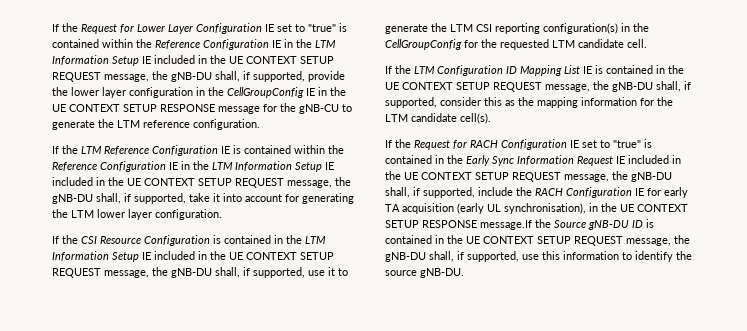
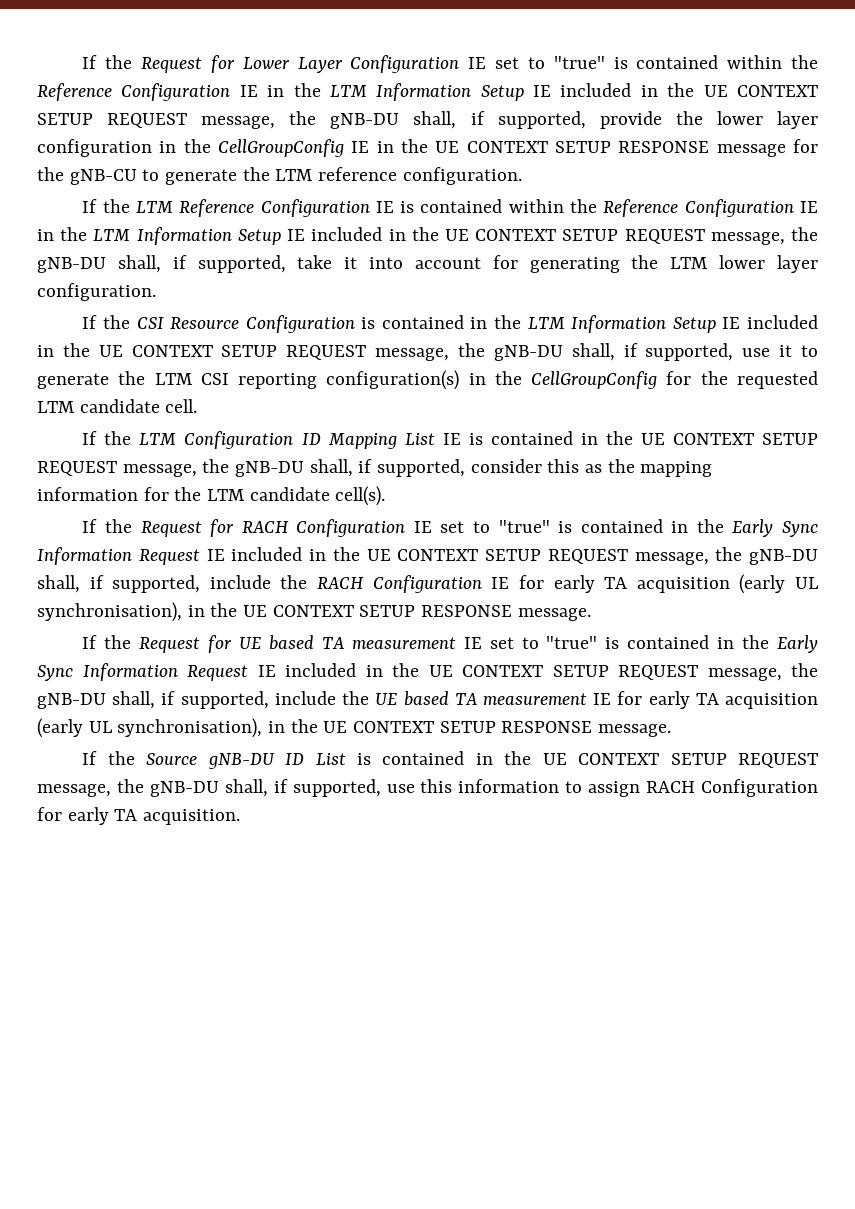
- If the Request for RACH Configuration IE set to "true" is contained in the Early Sync Information Request IE included in the UE CONTEXT SETUP REQUEST message, the gNB-DU shall, if supported, include the RACH Configuration IE for early TA acquisition (early UL synchronisation), in the UE CONTEXT SETUP RESPONSE message.If the Source gNB-DU ID is contained in the UE CONTEXT SETUP REQUEST message, the gNB-DU shall, if supported, use this information to identify the source gNB-DU.
+ If the Request for RACH Configuration IE set to "true" is contained in the Early Sync Information Request IE included in the UE CONTEXT SETUP REQUEST message, the gNB-DU shall, if supported, include the RACH Configuration IE for early TA acquisition (early UL synchronisation), in the UE CONTEXT SETUP RESPONSE message.
+ If the Request for UE based TA measurement IE set to "true" is contained in the Early Sync Information Request IE included in the UE CONTEXT SETUP REQUEST message, the gNB-DU shall, if supported, include the UE based TA measurement IE for early TA acquisition (early UL synchronisation), in the UE CONTEXT SETUP RESPONSE message.
+ If the Source gNB-DU ID List is contained in the UE CONTEXT SETUP REQUEST message, the gNB-DU shall, if supported, use this information to assign RACH Configuration for early TA acquisition.

